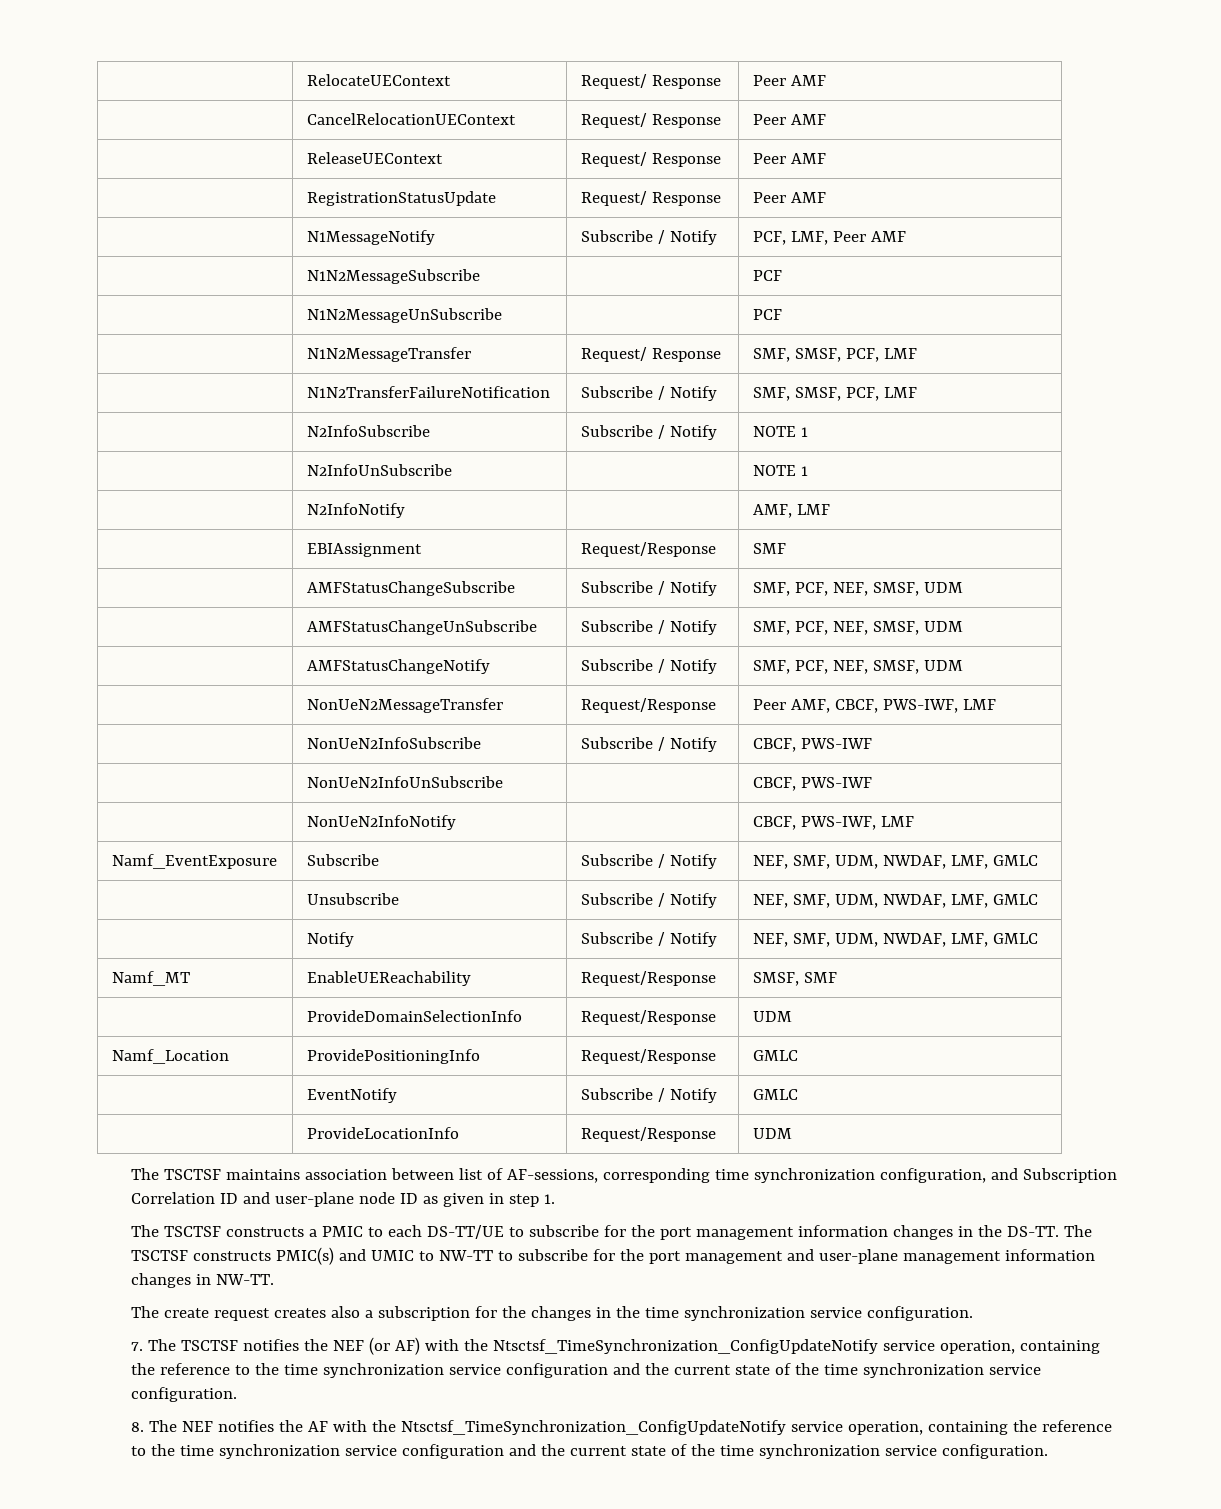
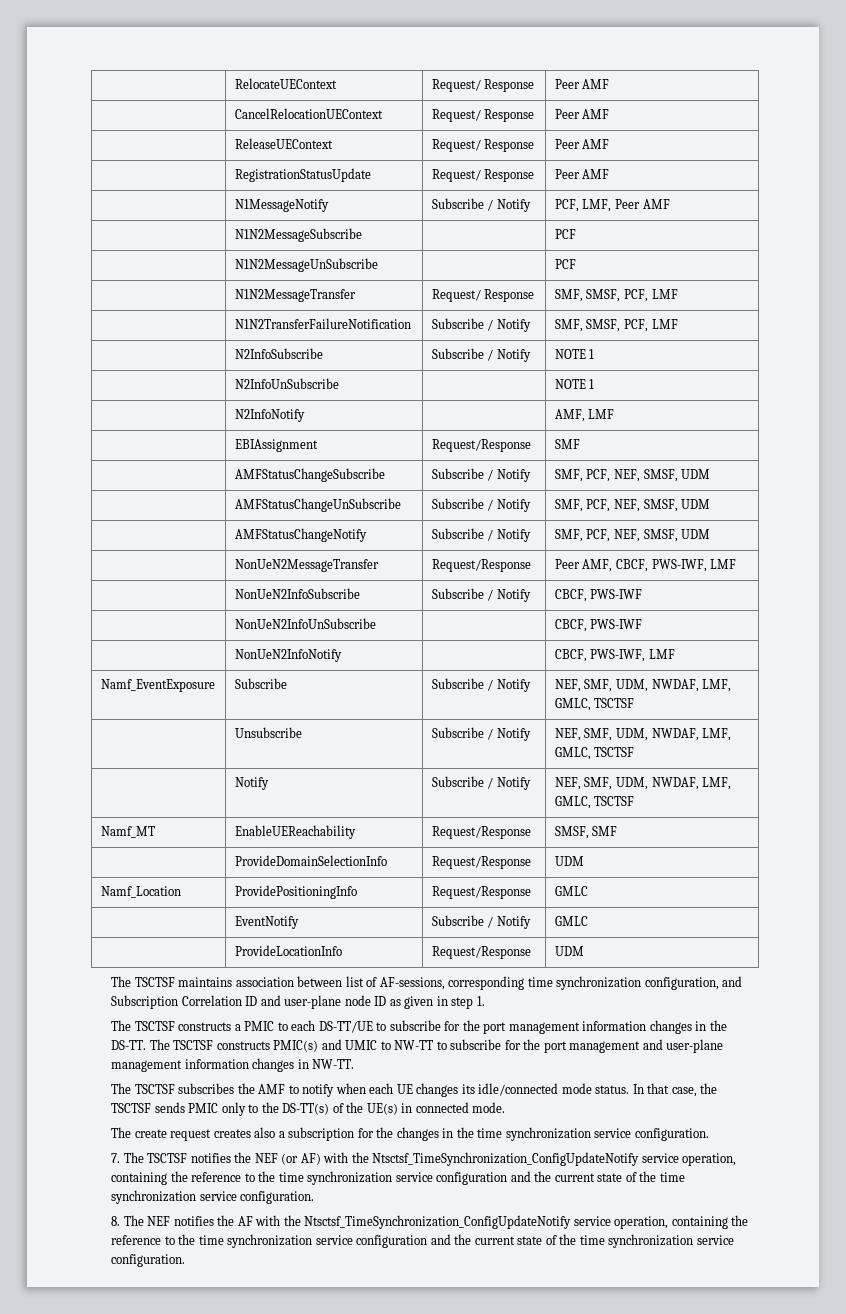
- Namf_EventExposure | Subscribe | Subscribe / Notify | NEF, SMF, UDM, NWDAF, LMF, GMLC
+ Namf_EventExposure | Subscribe | Subscribe / Notify | NEF, SMF, UDM, NWDAF, LMF, GMLC, TSCTSF
- | Unsubscribe | Subscribe / Notify | NEF, SMF, UDM, NWDAF, LMF, GMLC
+ | Unsubscribe | Subscribe / Notify | NEF, SMF, UDM, NWDAF, LMF, GMLC, TSCTSF
- | Notify | Subscribe / Notify | NEF, SMF, UDM, NWDAF, LMF, GMLC
+ | Notify | Subscribe / Notify | NEF, SMF, UDM, NWDAF, LMF, GMLC, TSCTSF
+ The TSCTSF subscribes the AMF to notify when each UE changes its idle/connected mode status. In that case, the TSCTSF sends PMIC only to the DS-TT(s) of the UE(s) in connected mode.

